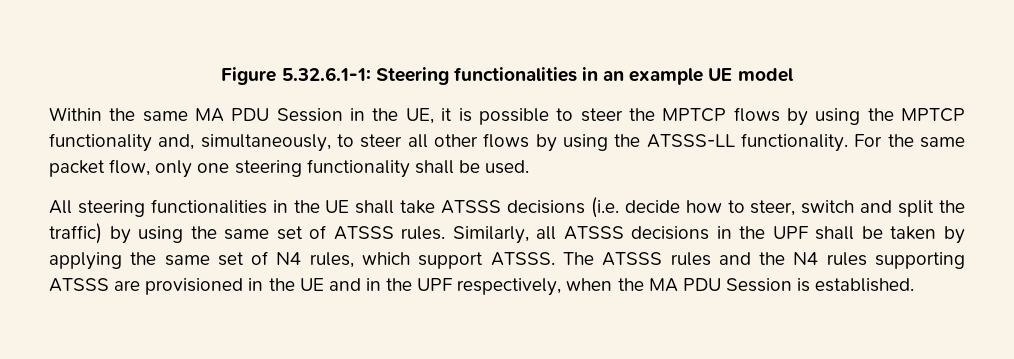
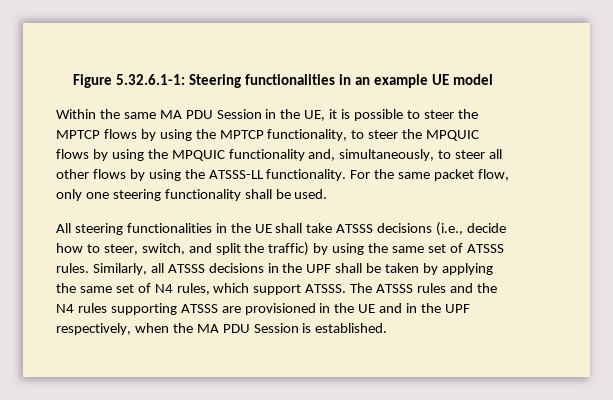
- Within the same MA PDU Session in the UE, it is possible to steer the MPTCP flows by using the MPTCP functionality and, simultaneously, to steer all other flows by using the ATSSS-LL functionality.
+ Within the same MA PDU Session in the UE, it is possible to steer the MPTCP flows by using the MPTCP functionality, to steer the MPQUIC flows by using the MPQUIC functionality and, simultaneously, to steer all other flows by using the ATSSS-LL functionality.
- All steering functionalities in the UE shall take ATSSS decisions (i.e. decide how to steer, switch and split the traffic) by using the same set of ATSSS rules.
+ All steering functionalities in the UE shall take ATSSS decisions (i.e., decide how to steer, switch, and split the traffic) by using the same set of ATSSS rules.

